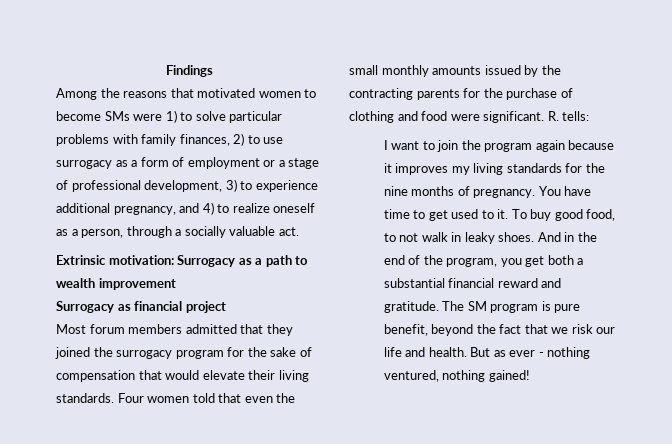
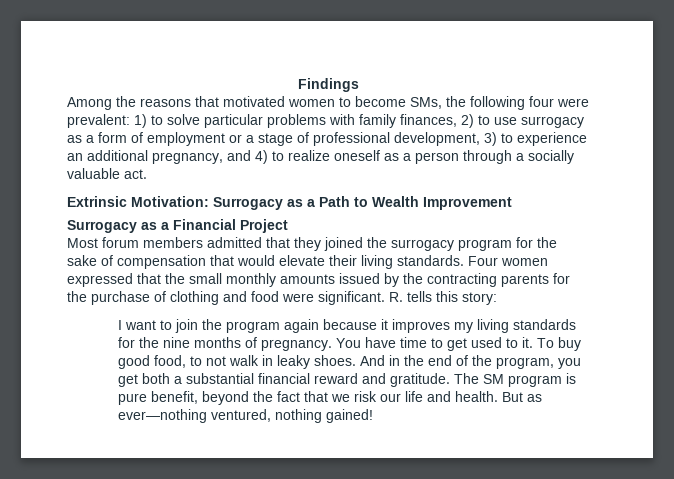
- Among the reasons that motivated women to become SMs were 1) to solve particular problems with family finances, 2) to use surrogacy as a form of employment or a stage of professional development, 3) to experience additional pregnancy, and 4) to realize oneself as a person, through a socially valuable act.
+ Among the reasons that motivated women to become SMs, the following four were prevalent: 1) to solve particular problems with family finances, 2) to use surrogacy as a form of employment or a stage of professional development, 3) to experience an additional pregnancy, and 4) to realize oneself as a person through a socially valuable act.
- Extrinsic motivation: Surrogacy as a path to wealth improvement
- Surrogacy as financial project
+ Extrinsic Motivation: Surrogacy as a Path to Wealth Improvement
+ Surrogacy as a Financial Project
- Four women told that even the small monthly amounts issued by the contracting parents for the purchase of clothing and food were significant.
+ Four women expressed that the small monthly amounts issued by the contracting parents for the purchase of clothing and food were significant.
- R. tells:
+ R. tells this story:
- But as ever - nothing ventured, nothing gained!
+ But as ever—nothing ventured, nothing gained!

